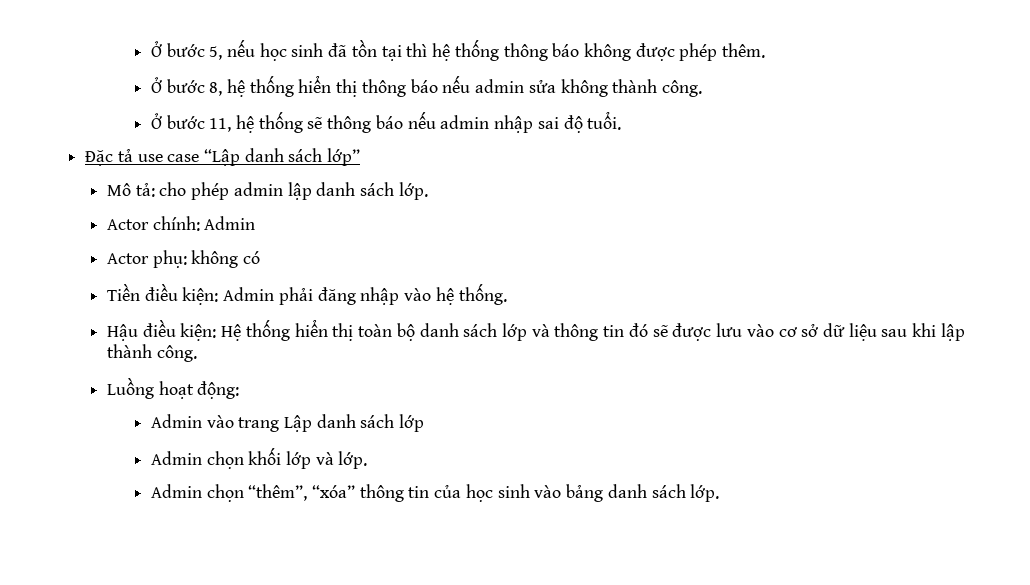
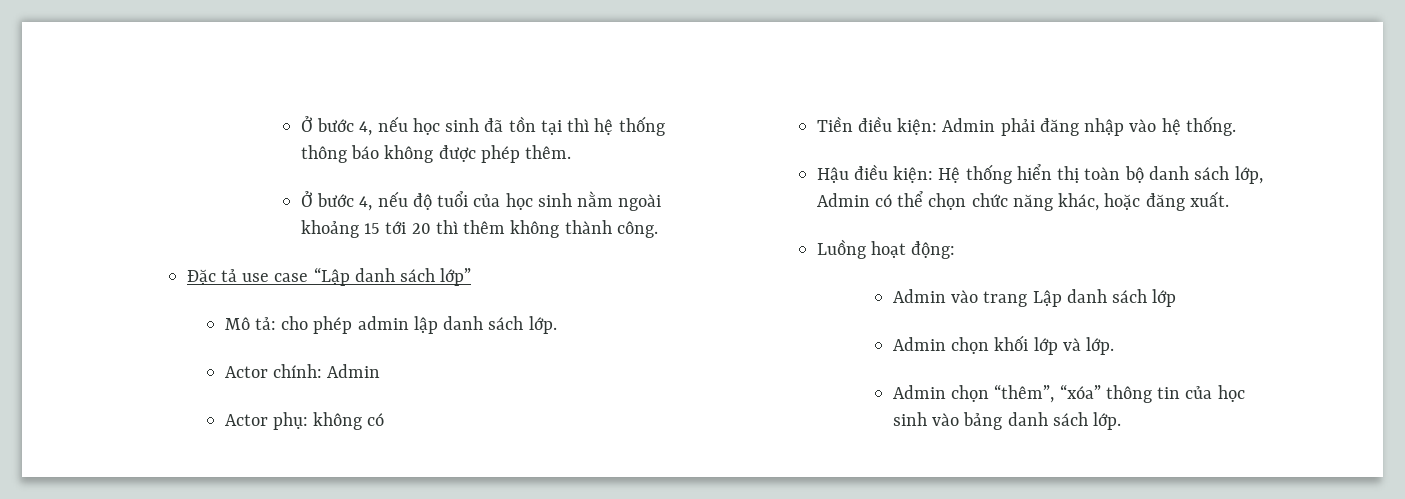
- Ở bước 5, nếu học sinh đã tồn tại thì hệ thống thông báo không được phép thêm.
+ Ở bước 4, nếu học sinh đã tồn tại thì hệ thống thông báo không được phép thêm.
- Ở bước 8, hệ thống hiển thị thông báo nếu admin sửa không thành công.
- Ở bước 11, hệ thống sẽ thông báo nếu admin nhập sai độ tuổi.
+ Ở bước 4, nếu độ tuổi của học sinh nằm ngoài khoảng 15 tới 20 thì thêm không thành công.
- Hậu điều kiện: Hệ thống hiển thị toàn bộ danh sách lớp và thông tin đó sẽ được lưu vào cơ sở dữ liệu sau khi lập thành công.
+ Hậu điều kiện: Hệ thống hiển thị toàn bộ danh sách lớp, Admin có thể chọn chức năng khác, hoặc đăng xuất.

